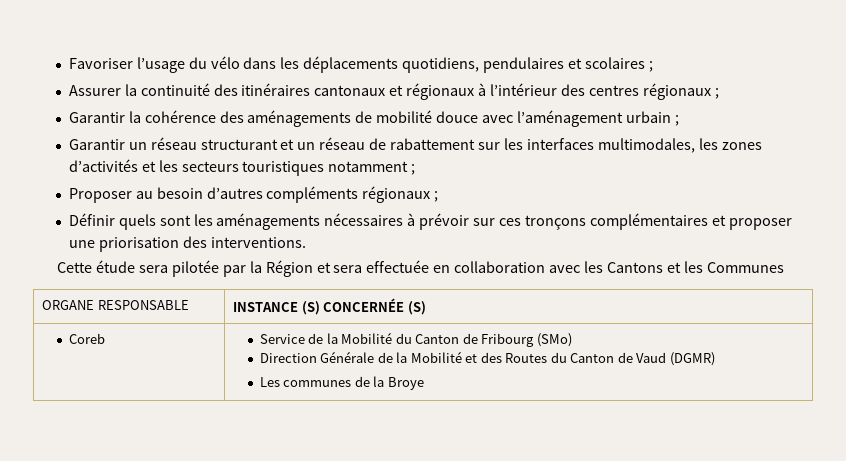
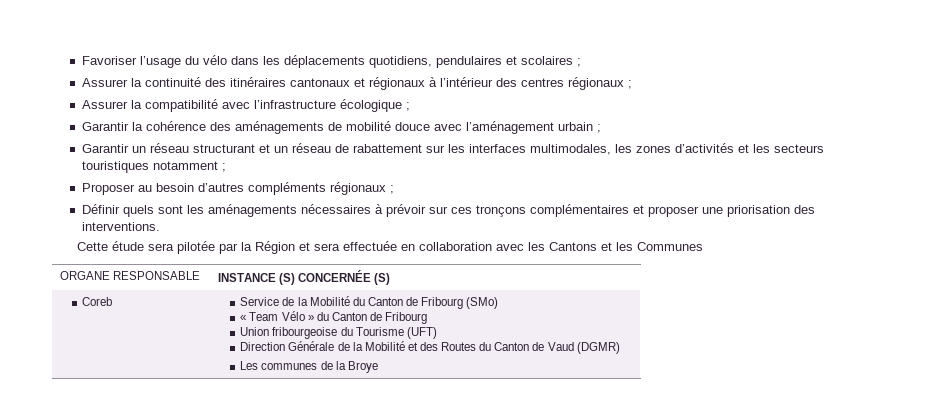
+ Assurer la compatibilité avec l’infrastructure écologique ;
+ « Team Vélo » du Canton de Fribourg
+ Union fribourgeoise du Tourisme (UFT)

